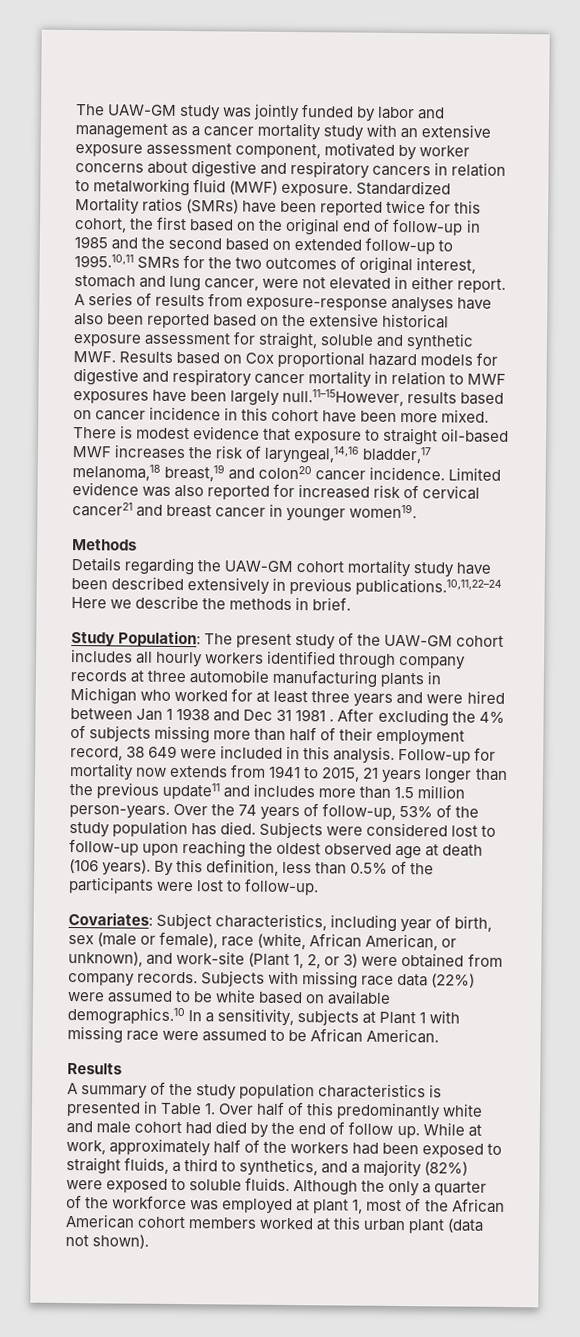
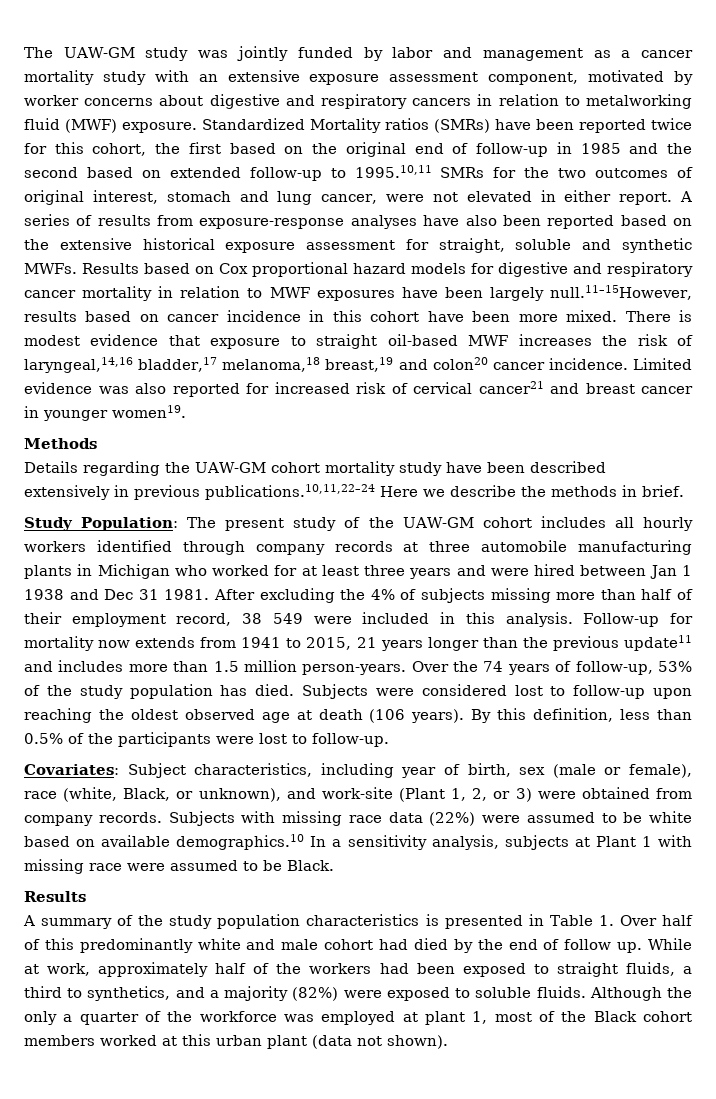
- A series of results from exposure-response analyses have also been reported based on the extensive historical exposure assessment for straight, soluble and synthetic MWF. Results based on Cox proportional hazard models for digestive and respiratory cancer mortality in relation to MWF exposures have been largely null.11–15However, results based on cancer incidence in this cohort have been more mixed.
+ A series of results from exposure-response analyses have also been reported based on the extensive historical exposure assessment for straight, soluble and synthetic MWFs. Results based on Cox proportional hazard models for digestive and respiratory cancer mortality in relation to MWF exposures have been largely null.11–15However, results based on cancer incidence in this cohort have been more mixed.
- Study Population: The present study of the UAW-GM cohort includes all hourly workers identified through company records at three automobile manufacturing plants in Michigan who worked for at least three years and were hired between Jan 1 1938 and Dec 31 1981 .
+ Study Population: The present study of the UAW-GM cohort includes all hourly workers identified through company records at three automobile manufacturing plants in Michigan who worked for at least three years and were hired between Jan 1 1938 and Dec 31 1981.
- After excluding the 4% of subjects missing more than half of their employment record, 38 649 were included in this analysis.
+ After excluding the 4% of subjects missing more than half of their employment record, 38 549 were included in this analysis.
- Covariates: Subject characteristics, including year of birth, sex (male or female), race (white, African American, or unknown), and work-site (Plant 1, 2, or 3) were obtained from company records.
+ Covariates: Subject characteristics, including year of birth, sex (male or female), race (white, Black, or unknown), and work-site (Plant 1, 2, or 3) were obtained from company records.
- Subjects with missing race data (22%) were assumed to be white based on available demographics.10 In a sensitivity, subjects at Plant 1 with missing race were assumed to be African American.
+ Subjects with missing race data (22%) were assumed to be white based on available demographics.10 In a sensitivity analysis, subjects at Plant 1 with missing race were assumed to be Black.
- Although the only a quarter of the workforce was employed at plant 1, most of the African American cohort members worked at this urban plant (data not shown).
+ Although the only a quarter of the workforce was employed at plant 1, most of the Black cohort members worked at this urban plant (data not shown).

